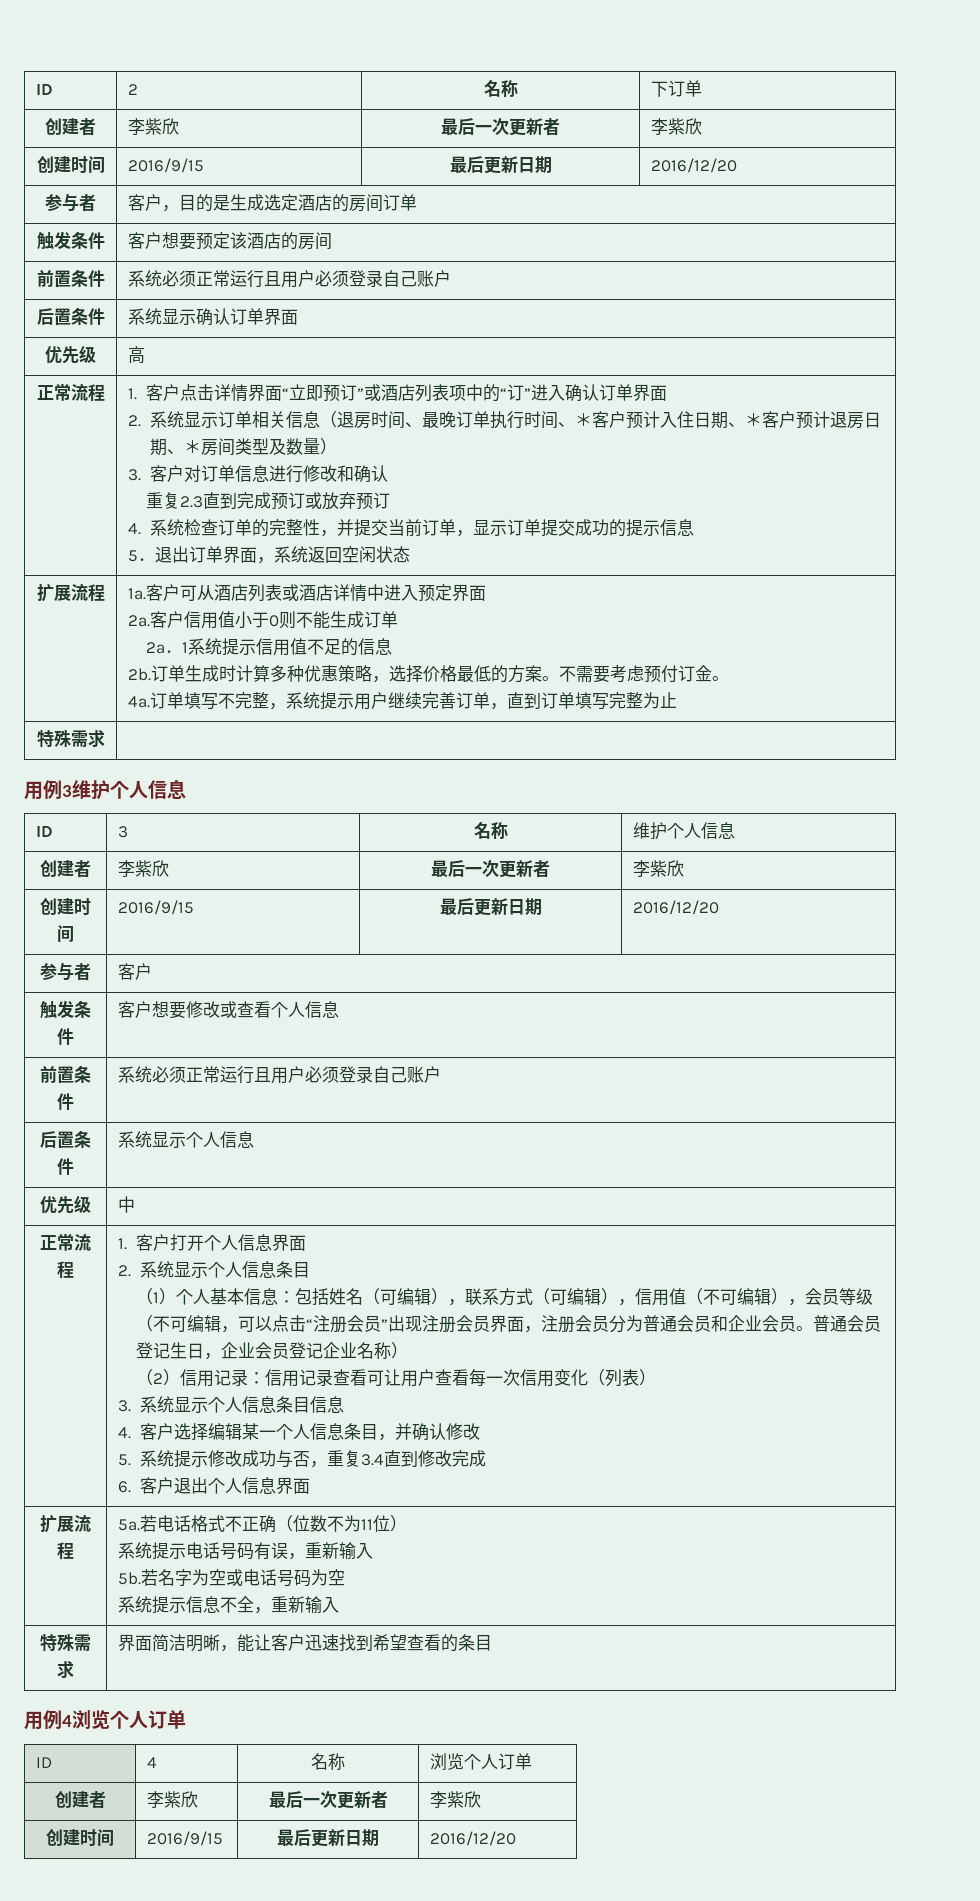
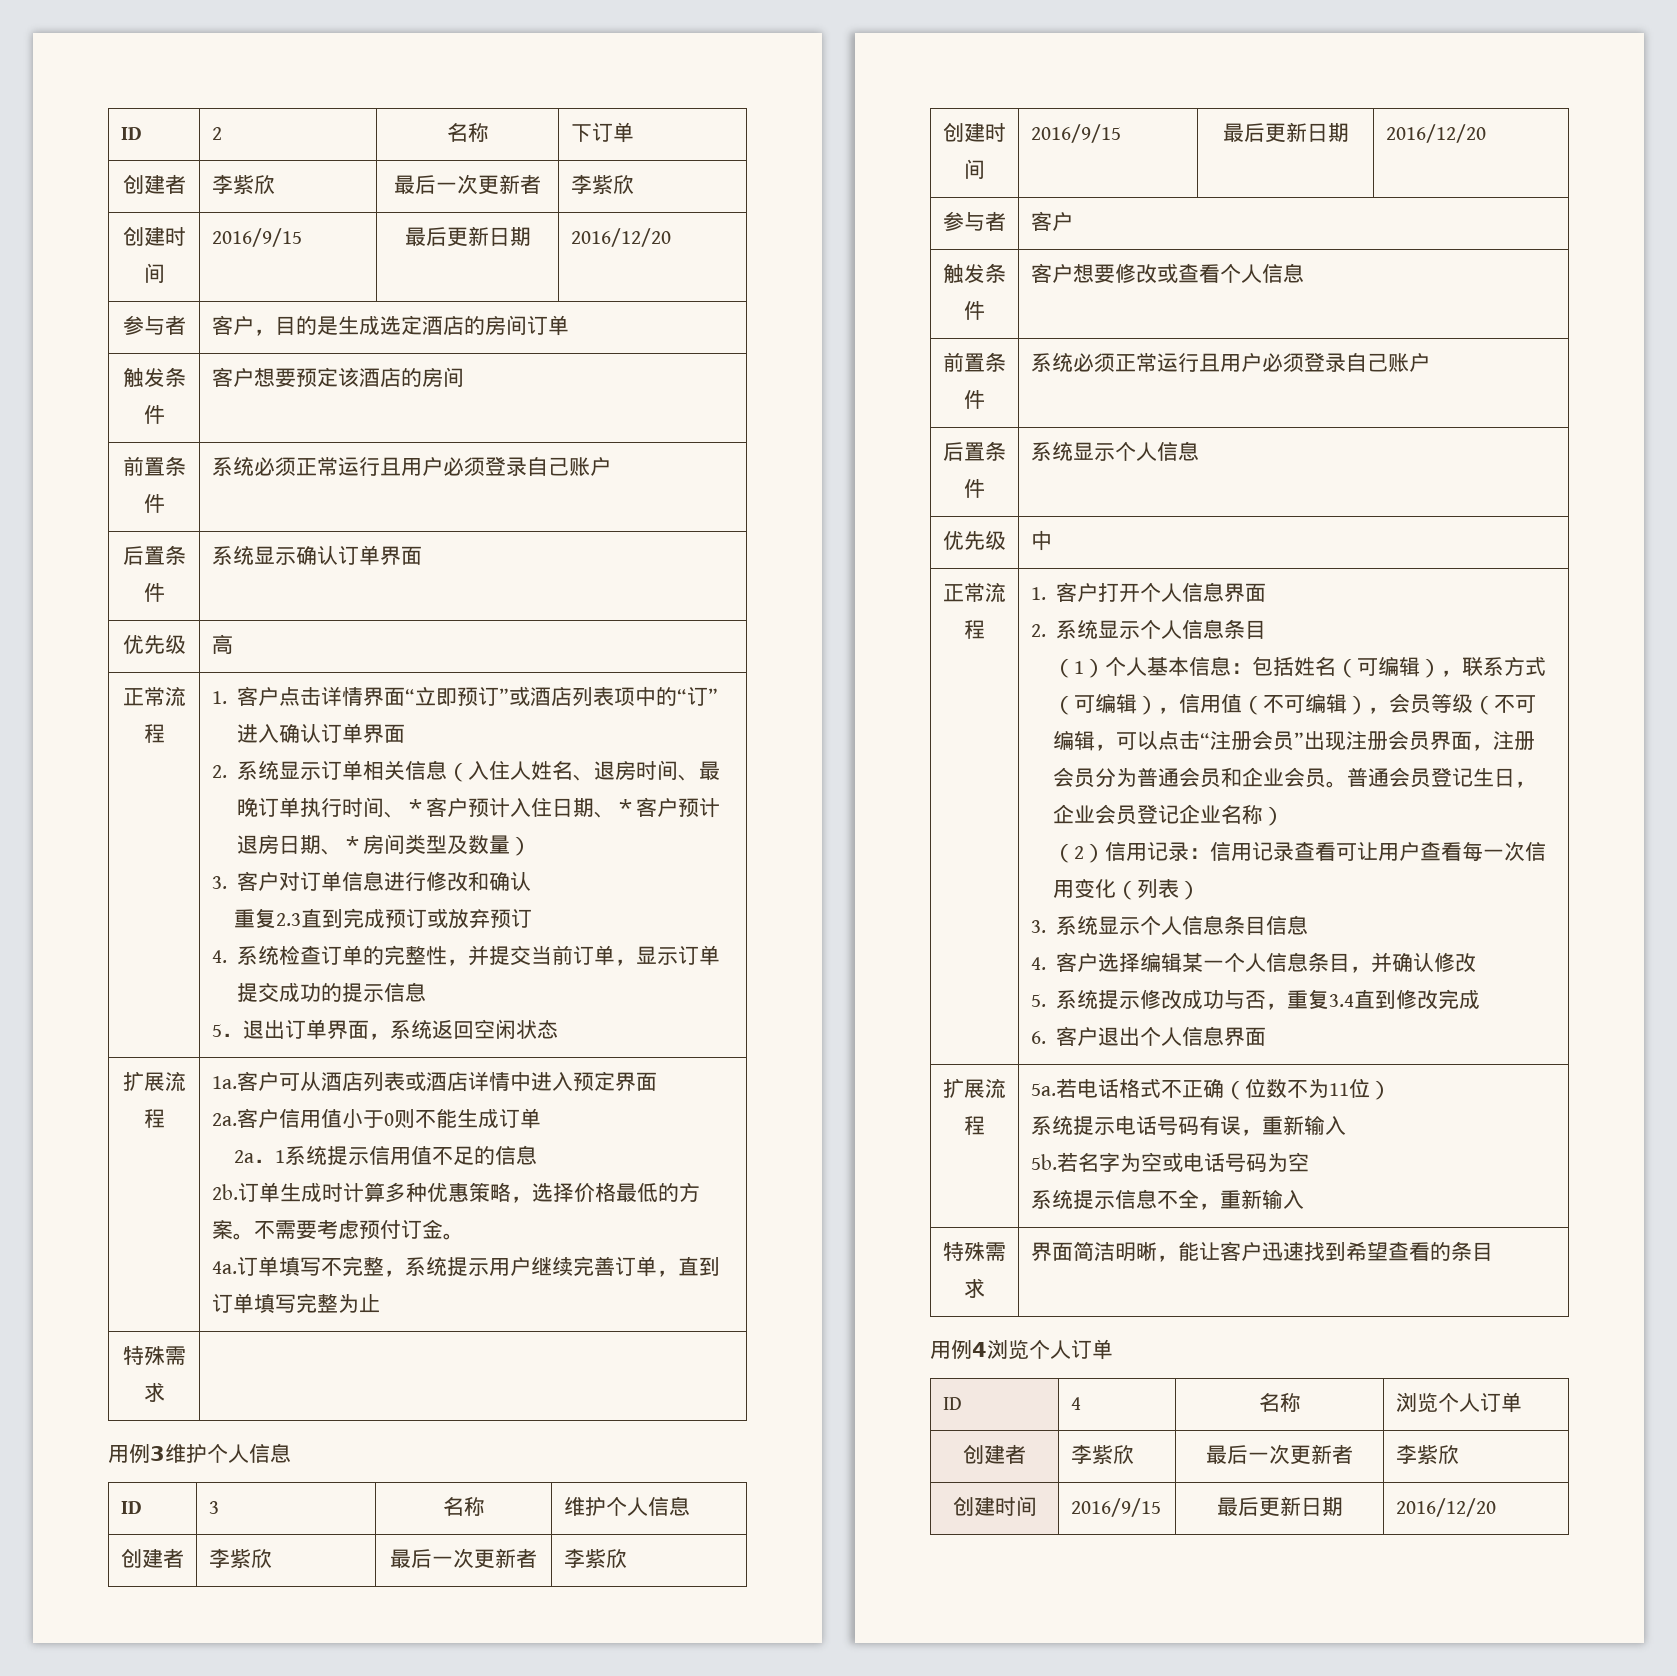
- 2.系统显示订单相关信息（退房时间、最晚订单执行时间、＊客户预计入住日期、＊客户预计退房日期、＊房间类型及数量）
+ 2.系统显示订单相关信息（入住人姓名、退房时间、最晚订单执行时间、＊客户预计入住日期、＊客户预计退房日期、＊房间类型及数量）

